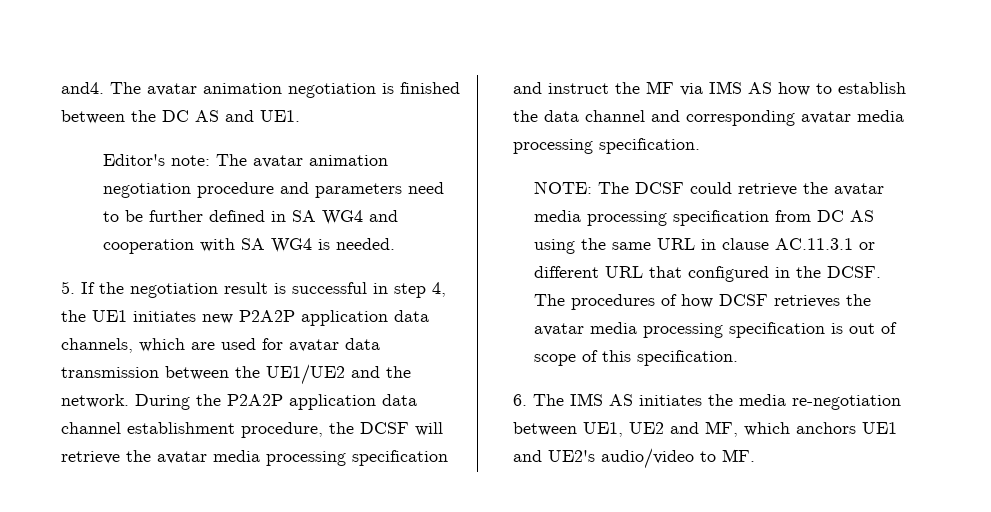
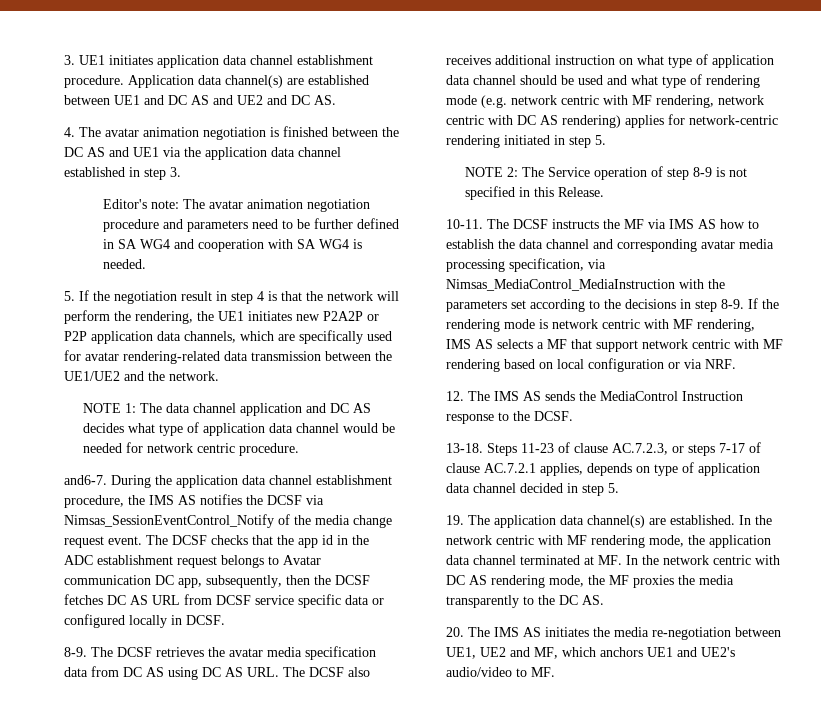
- and4. The avatar animation negotiation is finished between the DC AS and UE1.
+ 3. UE1 initiates application data channel establishment procedure. Application data channel(s) are established between UE1 and DC AS and UE2 and DC AS.
+ 4. The avatar animation negotiation is finished between the DC AS and UE1 via the application data channel established in step 3.
- 5. If the negotiation result is successful in step 4, the UE1 initiates new P2A2P application data channels, which are used for avatar data transmission between the UE1/UE2 and the network.
+ 5. If the negotiation result in step 4 is that the network will perform the rendering, the UE1 initiates new P2A2P or P2P application data channels, which are specifically used for avatar rendering-related data transmission between the UE1/UE2 and the network.
+ NOTE 1: The data channel application and DC AS decides what type of application data channel would be needed for network centric procedure.
+ and6-7.
- During the P2A2P application data channel establishment procedure, the DCSF will retrieve the avatar media processing specification and instruct the MF via IMS AS how to establish the data channel and corresponding avatar media processing specification.
- NOTE: The DCSF could retrieve the avatar media processing specification from DC AS using the same URL in clause AC.11.3.1 or different URL that configured in the DCSF. The procedures of how DCSF retrieves the avatar media processing specification is out of scope of this specification.
- 6. The IMS AS initiates the media re-negotiation between UE1, UE2 and MF, which anchors UE1 and UE2's audio/video to MF.
+ During the application data channel establishment procedure, the IMS AS notifies the DCSF via Nimsas_SessionEventControl_Notify of the media change request event. The DCSF checks that the app id in the ADC establishment request belongs to Avatar communication DC app, subsequently, then the DCSF fetches DC AS URL from DCSF service specific data or configured locally in DCSF.
+ 8-9. The DCSF retrieves the avatar media specification data from DC AS using DC AS URL. The DCSF also receives additional instruction on what type of application data channel should be used and what type of rendering mode (e.g. network centric with MF rendering, network centric with DC AS rendering) applies for network-centric rendering initiated in step 5.
+ NOTE 2: The Service operation of step 8-9 is not specified in this Release.
+ 10-11. The DCSF instructs the MF via IMS AS how to establish the data channel and corresponding avatar media processing specification, via Nimsas_MediaControl_MediaInstruction with the parameters set according to the decisions in step 8-9. If the rendering mode is network centric with MF rendering, IMS AS selects a MF that support network centric with MF rendering based on local configuration or via NRF.
+ 12. The IMS AS sends the MediaControl Instruction response to the DCSF.
+ 13-18. Steps 11-23 of clause AC.7.2.3, or steps 7-17 of clause AC.7.2.1 applies, depends on type of application data channel decided in step 5.
+ 19. The application data channel(s) are established. In the network centric with MF rendering mode, the application data channel terminated at MF. In the network centric with DC AS rendering mode, the MF proxies the media transparently to the DC AS.
+ 20. The IMS AS initiates the media re-negotiation between UE1, UE2 and MF, which anchors UE1 and UE2's audio/video to MF.

